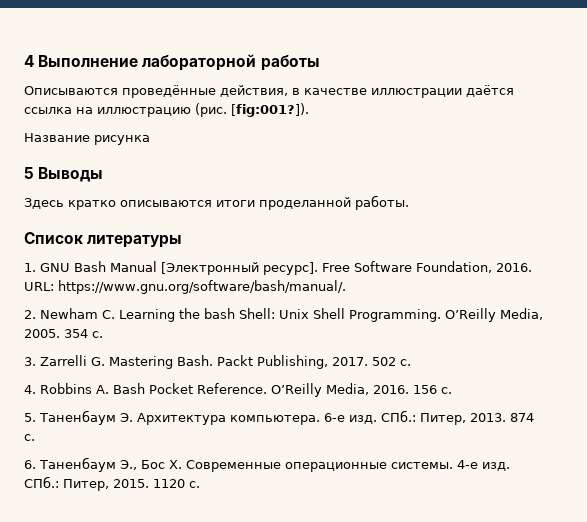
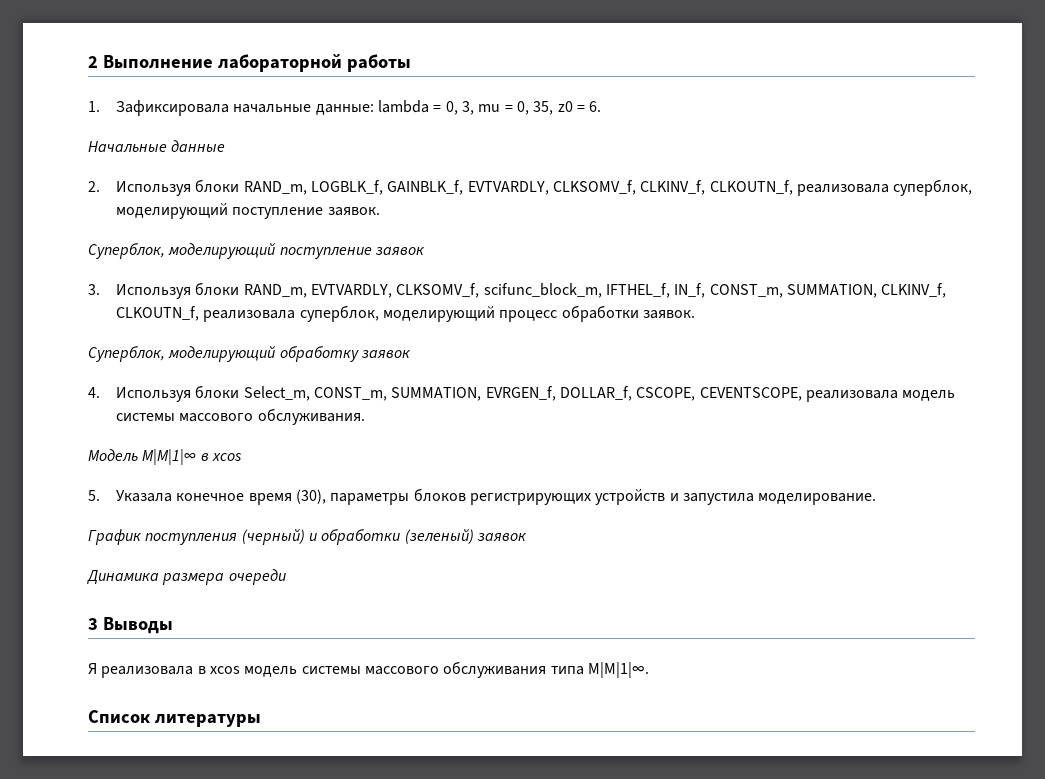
- 4 Выполнение лабораторной работы
+ 2 Выполнение лабораторной работы
- Описываются проведённые действия, в качестве иллюстрации даётся ссылка на иллюстрацию (рис. [fig:001?]).
- Название рисунка
- 5 Выводы
- Здесь кратко описываются итоги проделанной работы.
+ 1. Зафиксировала начальные данные: lambda = 0, 3, mu = 0, 35, z0 = 6.
+ Начальные данные
+ 2. Используя блоки RAND_m, LOGBLK_f, GAINBLK_f, EVTVARDLY, CLKSOMV_f, CLKINV_f, CLKOUTN_f, реализовала суперблок, моделирующий поступление заявок.
+ Суперблок, моделирующий поступление заявок
+ 3. Используя блоки RAND_m, EVTVARDLY, CLKSOMV_f, scifunc_block_m, IFTHEL_f, IN_f, CONST_m, SUMMATION, CLKINV_f, CLKOUTN_f, реализовала суперблок, моделирующий процесс обработки заявок.
+ Суперблок, моделирующий обработку заявок
+ 4. Используя блоки Select_m, CONST_m, SUMMATION, EVRGEN_f, DOLLAR_f, CSCOPE, CEVENTSCOPE, реализовала модель системы массового обслуживания.
+ Модель M|M|1|∞ в xcos
+ 5. Указала конечное время (30), параметры блоков регистрирующих устройств и запустила моделирование.
+ График поступления (черный) и обработки (зеленый) заявок
+ Динамика размера очереди
+ 3 Выводы
+ Я реализовала в xcos модель системы массового обслуживания типа M|M|1|∞.
  Список литературы
- 1. GNU Bash Manual [Электронный ресурс]. Free Software Foundation, 2016. URL: https://www.gnu.org/software/bash/manual/.
- 2. Newham C. Learning the bash Shell: Unix Shell Programming. O’Reilly Media, 2005. 354 с.
- 3. Zarrelli G. Mastering Bash. Packt Publishing, 2017. 502 с.
- 4. Robbins A. Bash Pocket Reference. O’Reilly Media, 2016. 156 с.
- 5. Таненбаум Э. Архитектура компьютера. 6-е изд. СПб.: Питер, 2013. 874 с.
- 6. Таненбаум Э., Бос Х. Современные операционные системы. 4-е изд. СПб.: Питер, 2015. 1120 с.

